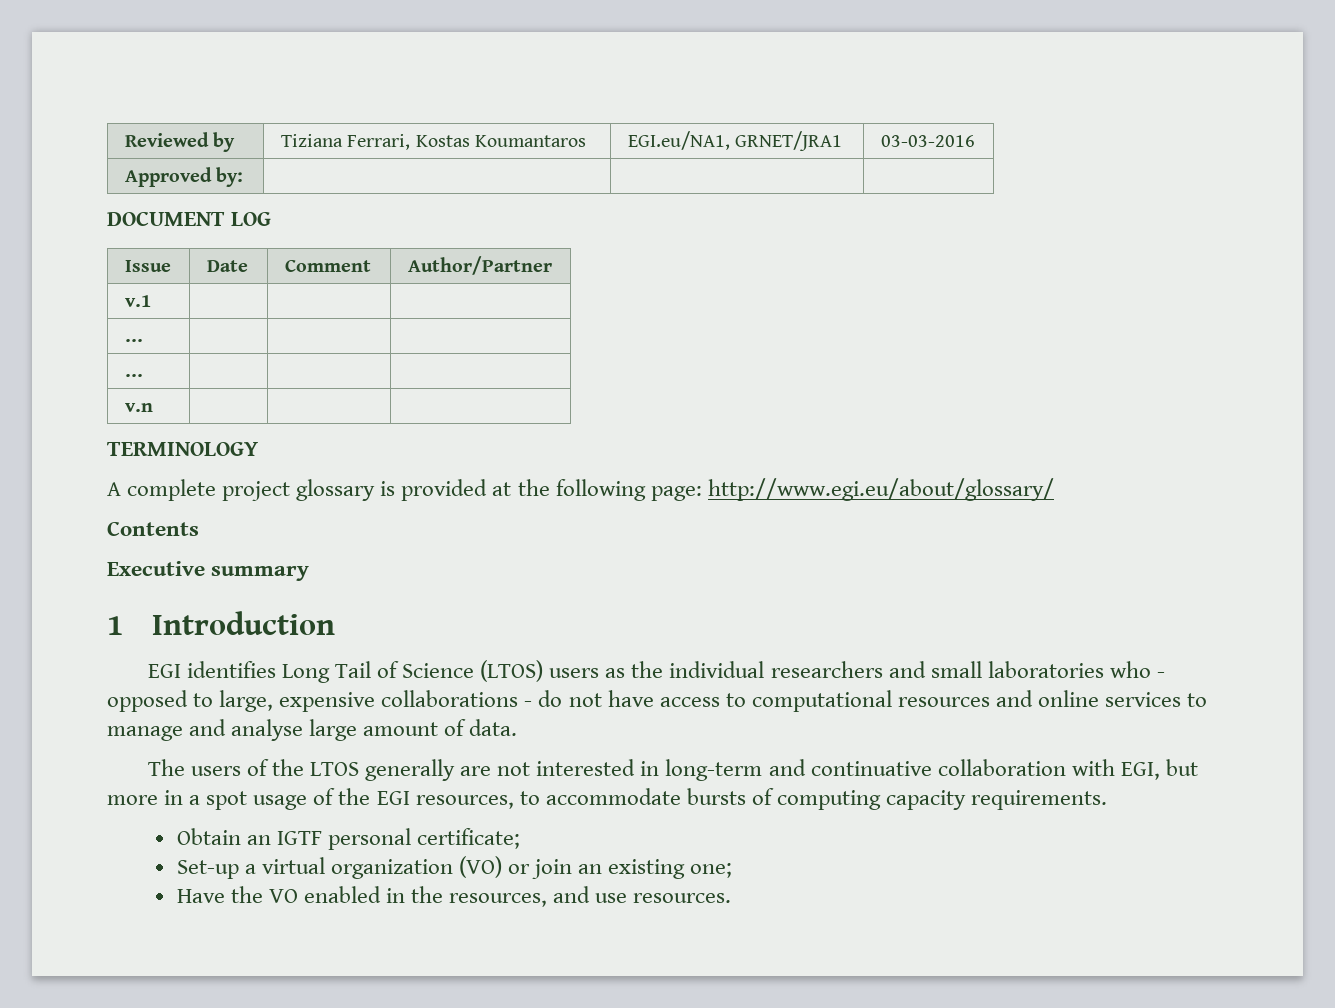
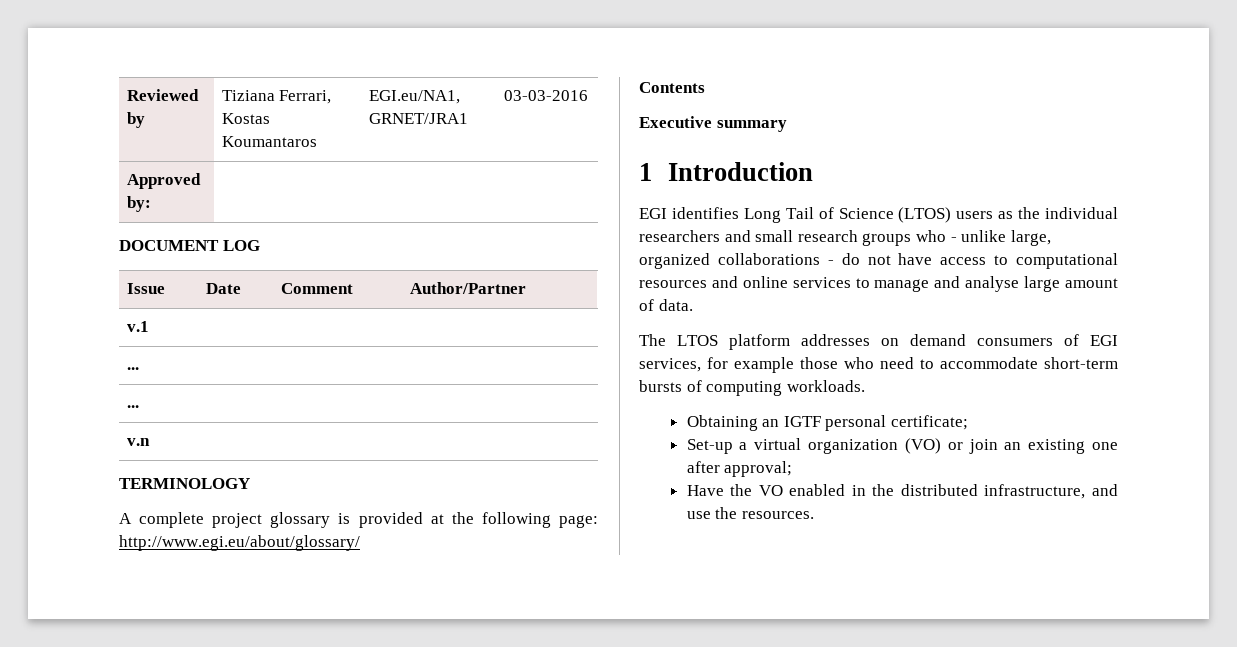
- EGI identifies Long Tail of Science (LTOS) users as the individual researchers and small laboratories who - opposed to large, expensive collaborations - do not have access to computational resources and online services to manage and analyse large amount of data.
+ EGI identifies Long Tail of Science (LTOS) users as the individual researchers and small research groups who - unlike large, organized collaborations - do not have access to computational resources and online services to manage and analyse large amount of data.
- The users of the LTOS generally are not interested in long-term and continuative collaboration with EGI, but more in a spot usage of the EGI resources, to accommodate bursts of computing capacity requirements.
- Obtain an IGTF personal certificate;
+ The LTOS platform addresses on demand consumers of EGI services, for example those who need to accommodate short-term bursts of computing workloads.
+ Obtaining an IGTF personal certificate;
- Set-up a virtual organization (VO) or join an existing one;
+ Set-up a virtual organization (VO) or join an existing one after approval;
- Have the VO enabled in the resources, and use resources.
+ Have the VO enabled in the distributed infrastructure, and use the resources.

